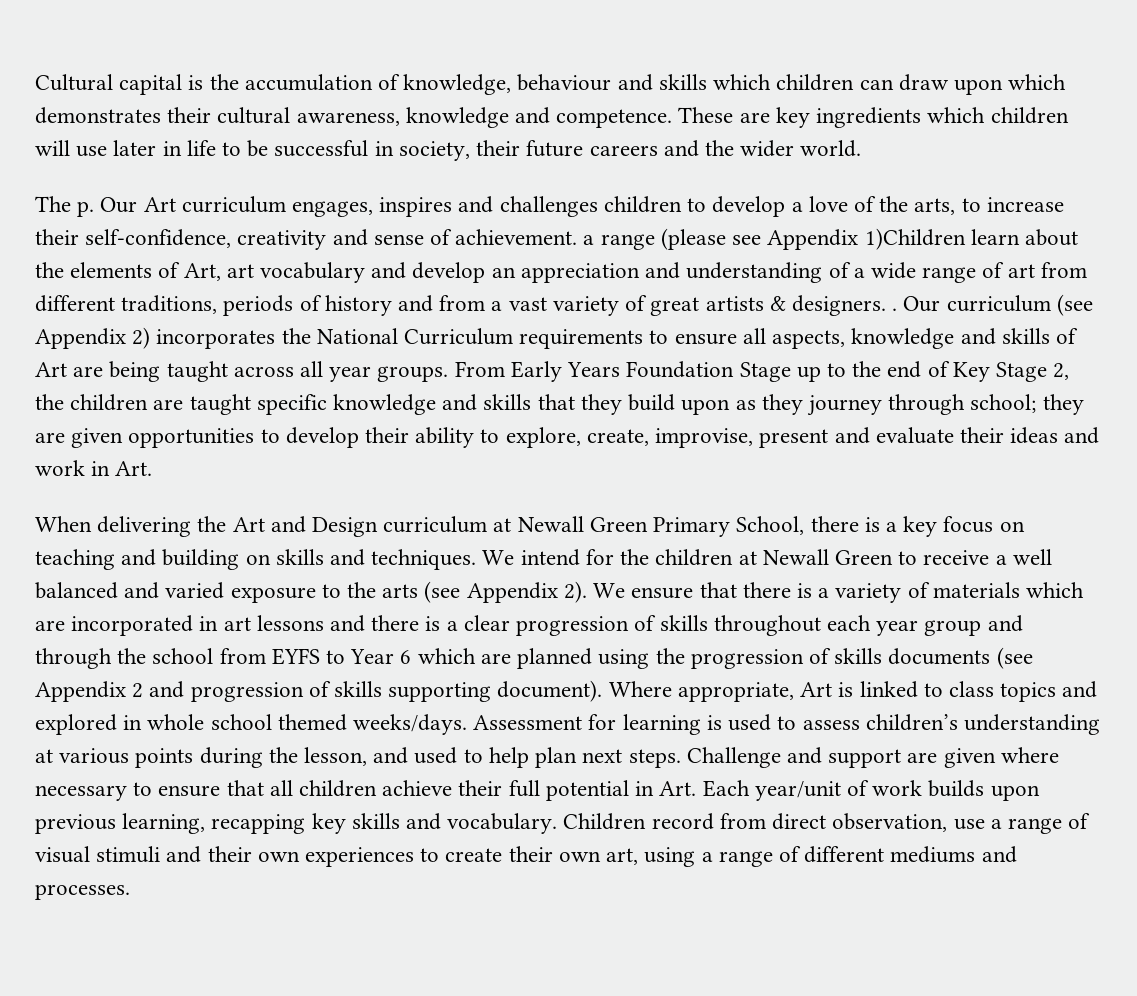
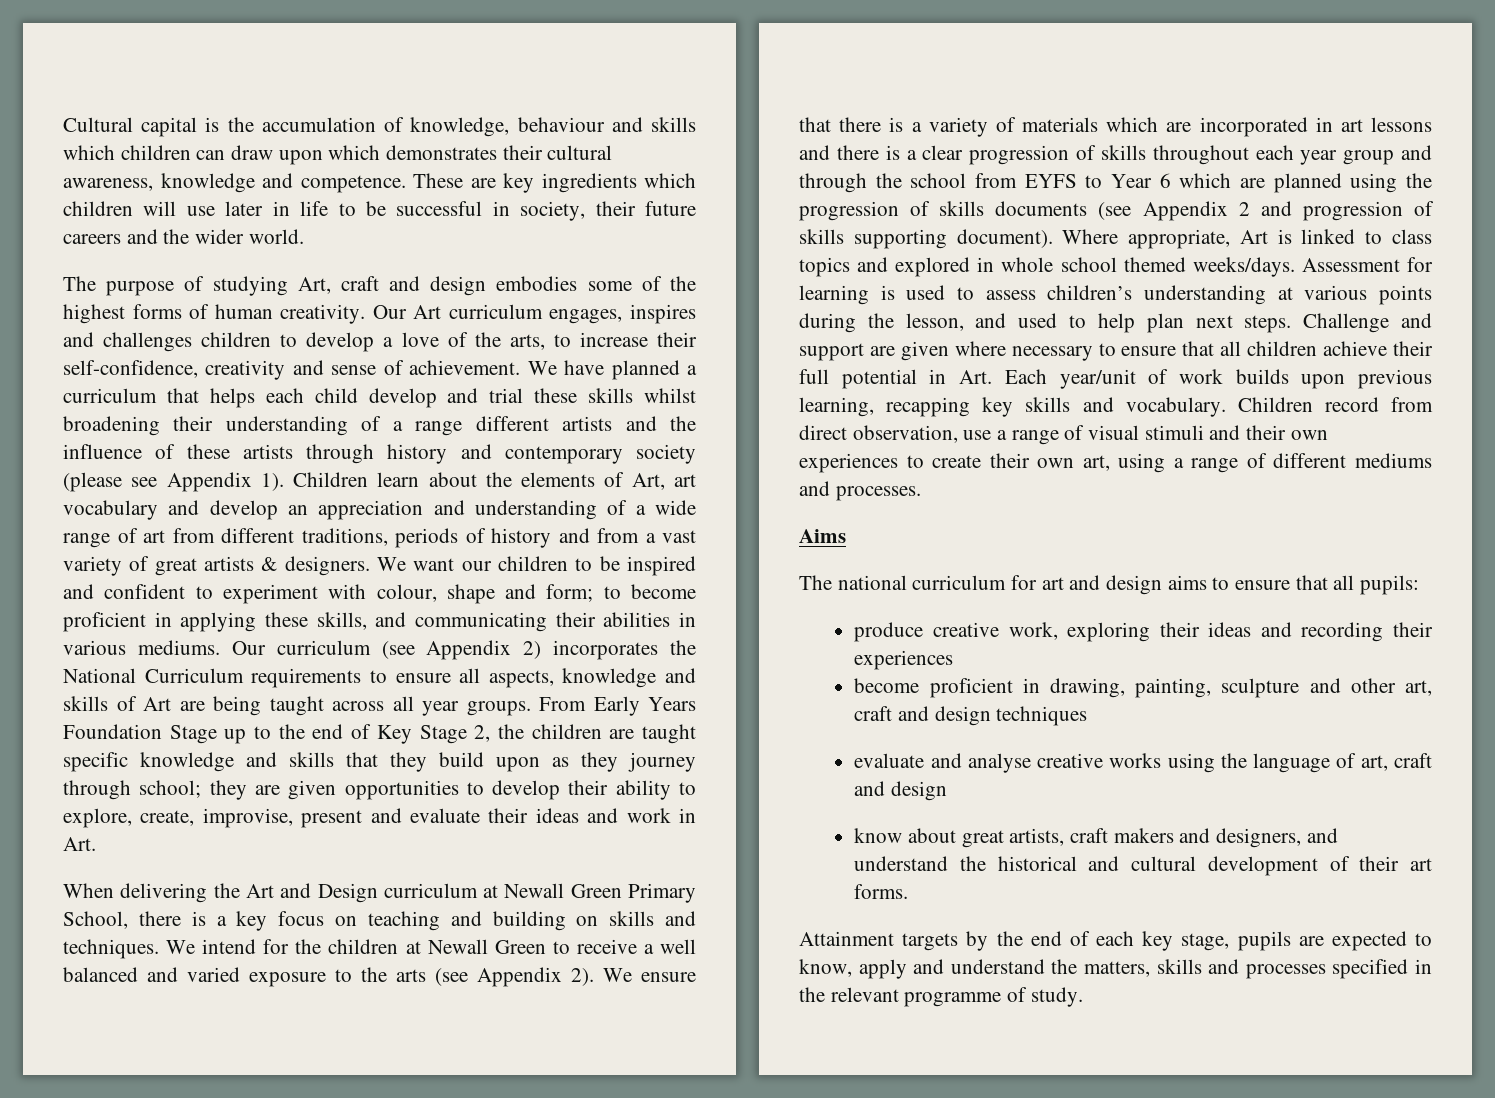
- The p. Our Art curriculum engages, inspires and challenges children to develop a love of the arts, to increase their self-confidence, creativity and sense of achievement. a range (please see Appendix 1)Children learn about the elements of Art, art vocabulary and develop an appreciation and understanding of a wide range of art from different traditions, periods of history and from a vast variety of great artists & designers. .
+ The purpose of studying Art, craft and design embodies some of the highest forms of human creativity. Our Art curriculum engages, inspires and challenges children to develop a love of the arts, to increase their self-confidence, creativity and sense of achievement. We have planned a curriculum that helps each child develop and trial these skills whilst broadening their understanding of a range different artists and the influence of these artists through history and contemporary society (please see Appendix 1). Children learn about the elements of Art, art vocabulary and develop an appreciation and understanding of a wide range of art from different traditions, periods of history and from a vast variety of great artists & designers. We want our children to be inspired and confident to experiment with colour, shape and form; to become proficient in applying these skills, and communicating their abilities in various mediums.
+ Aims
+ The national curriculum for art and design aims to ensure that all pupils:
+ produce creative work, exploring their ideas and recording their experiences
+ become proficient in drawing, painting, sculpture and other art, craft and design techniques
+ evaluate and analyse creative works using the language of art, craft and design
+ know about great artists, craft makers and designers, and understand the historical and cultural development of their art forms.
+ Attainment targets by the end of each key stage, pupils are expected to know, apply and understand the matters, skills and processes specified in the relevant programme of study.

